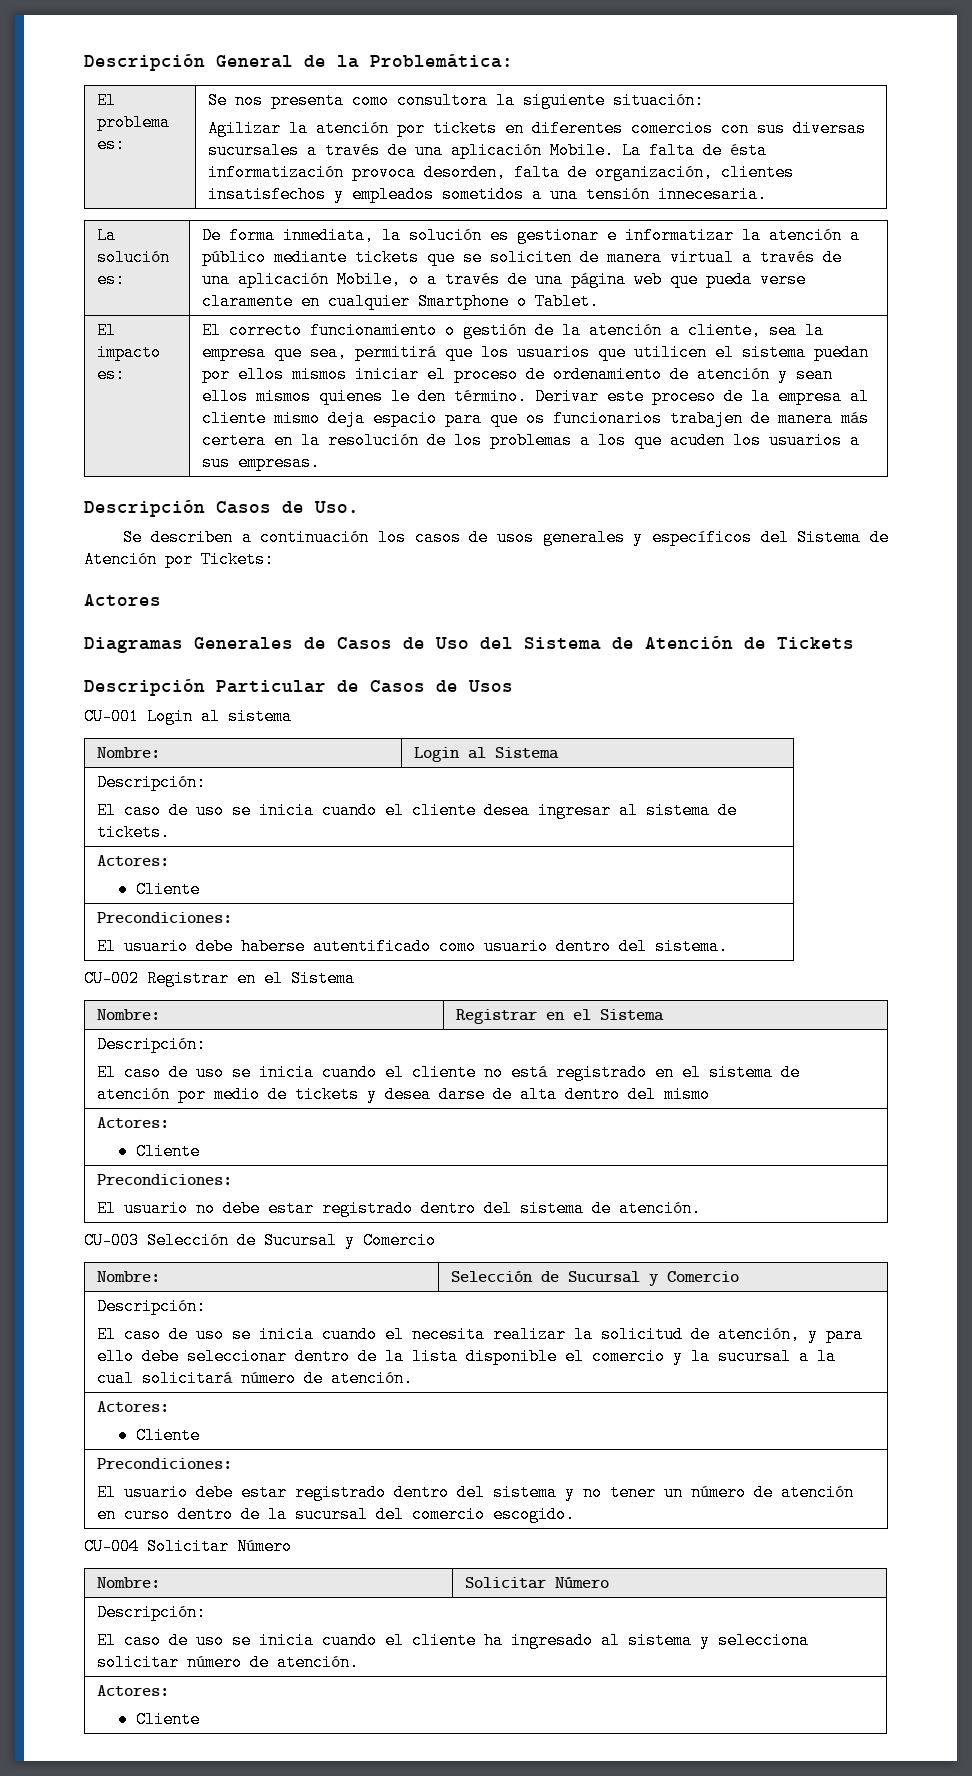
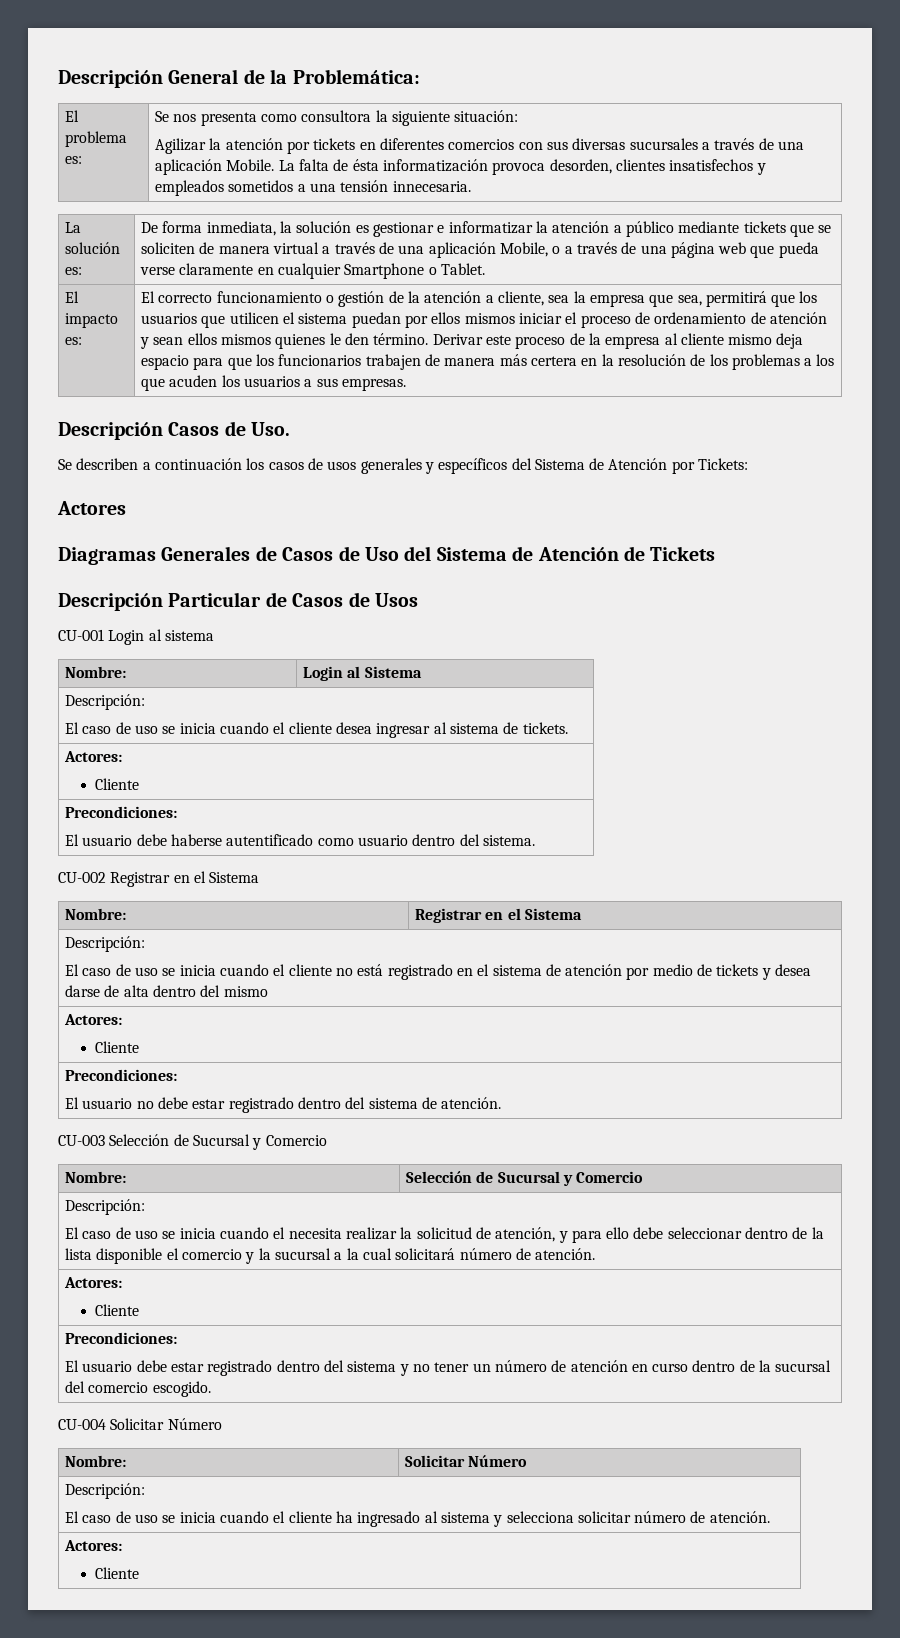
- La falta de ésta informatización provoca desorden, falta de organización, clientes insatisfechos y empleados sometidos a una tensión innecesaria.
+ La falta de ésta informatización provoca desorden, clientes insatisfechos y empleados sometidos a una tensión innecesaria.
- Derivar este proceso de la empresa al cliente mismo deja espacio para que os funcionarios trabajen de manera más certera en la resolución de los problemas a los que acuden los usuarios a sus empresas.
+ Derivar este proceso de la empresa al cliente mismo deja espacio para que los funcionarios trabajen de manera más certera en la resolución de los problemas a los que acuden los usuarios a sus empresas.

